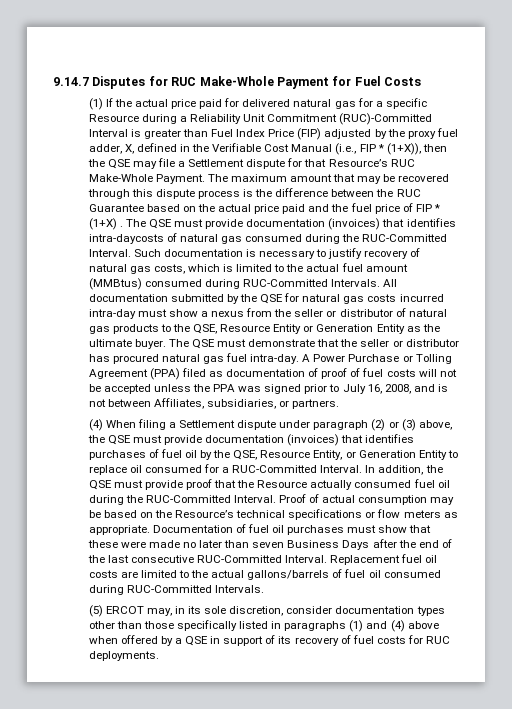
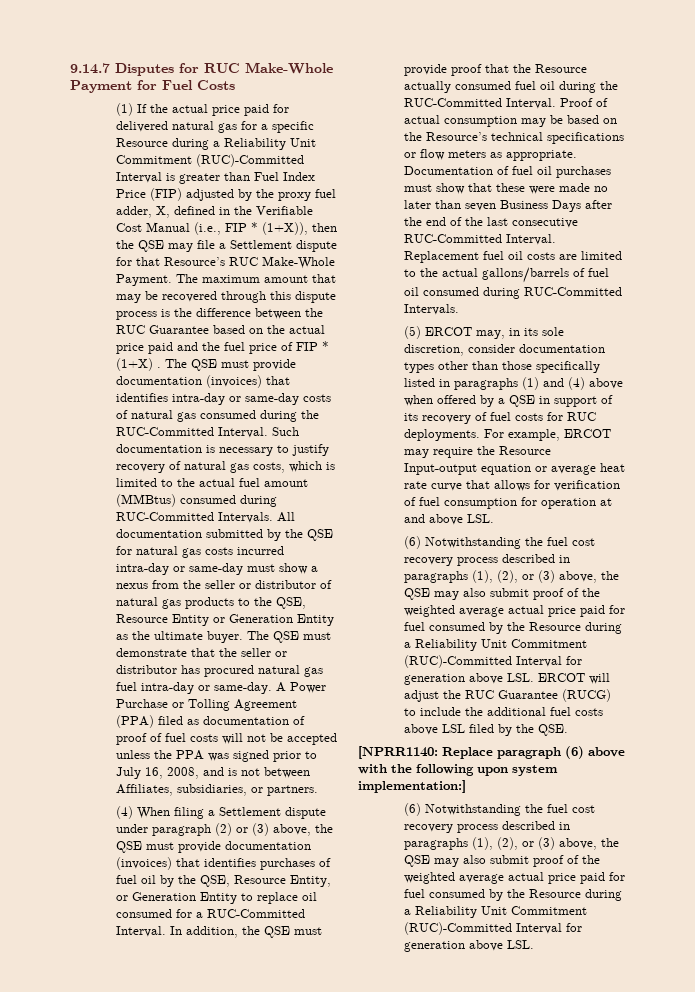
- The QSE must provide documentation (invoices) that identifies intra-daycosts of natural gas consumed during the RUC-Committed Interval.
+ The QSE must provide documentation (invoices) that identifies intra-day or same-day costs of natural gas consumed during the RUC-Committed Interval.
- All documentation submitted by the QSE for natural gas costs incurred intra-day must show a nexus from the seller or distributor of natural gas products to the QSE, Resource Entity or Generation Entity as the ultimate buyer.
+ All documentation submitted by the QSE for natural gas costs incurred intra-day or same-day must show a nexus from the seller or distributor of natural gas products to the QSE, Resource Entity or Generation Entity as the ultimate buyer.
- The QSE must demonstrate that the seller or distributor has procured natural gas fuel intra-day.
+ The QSE must demonstrate that the seller or distributor has procured natural gas fuel intra-day or same-day.
+ For example, ERCOT may require the Resource Input-output equation or average heat rate curve that allows for verification of fuel consumption for operation at and above LSL.
+ (6) Notwithstanding the fuel cost recovery process described in paragraphs (1), (2), or (3) above, the QSE may also submit proof of the weighted average actual price paid for fuel consumed by the Resource during a Reliability Unit Commitment (RUC)-Committed Interval for generation above LSL. ERCOT will adjust the RUC Guarantee (RUCG) to include the additional fuel costs above LSL filed by the QSE.
+ [NPRR1140: Replace paragraph (6) above with the following upon system implementation:]
+ (6) Notwithstanding the fuel cost recovery process described in paragraphs (1), (2), or (3) above, the QSE may also submit proof of the weighted average actual price paid for fuel consumed by the Resource during a Reliability Unit Commitment (RUC)-Committed Interval for generation above LSL.

